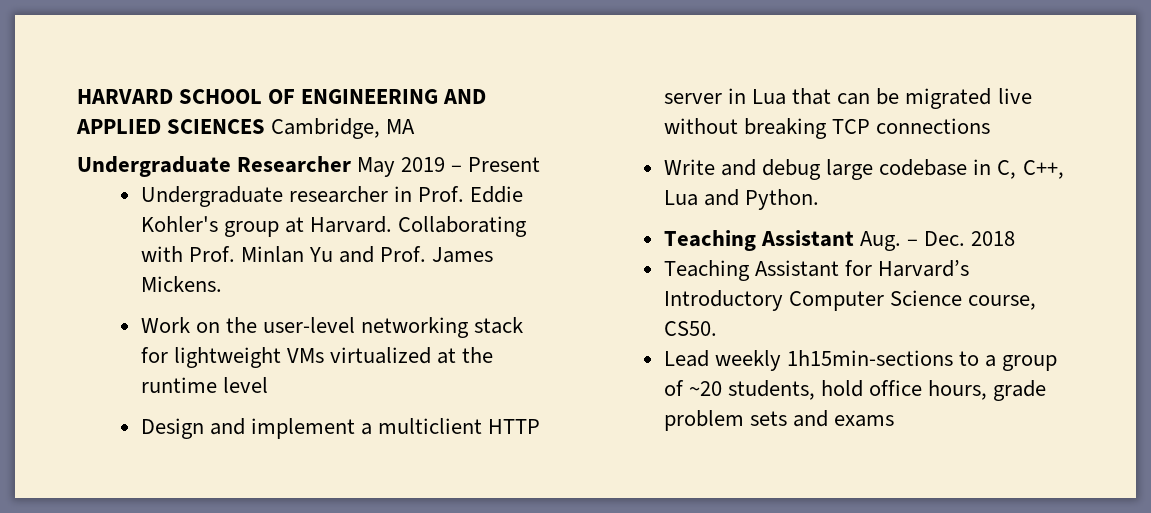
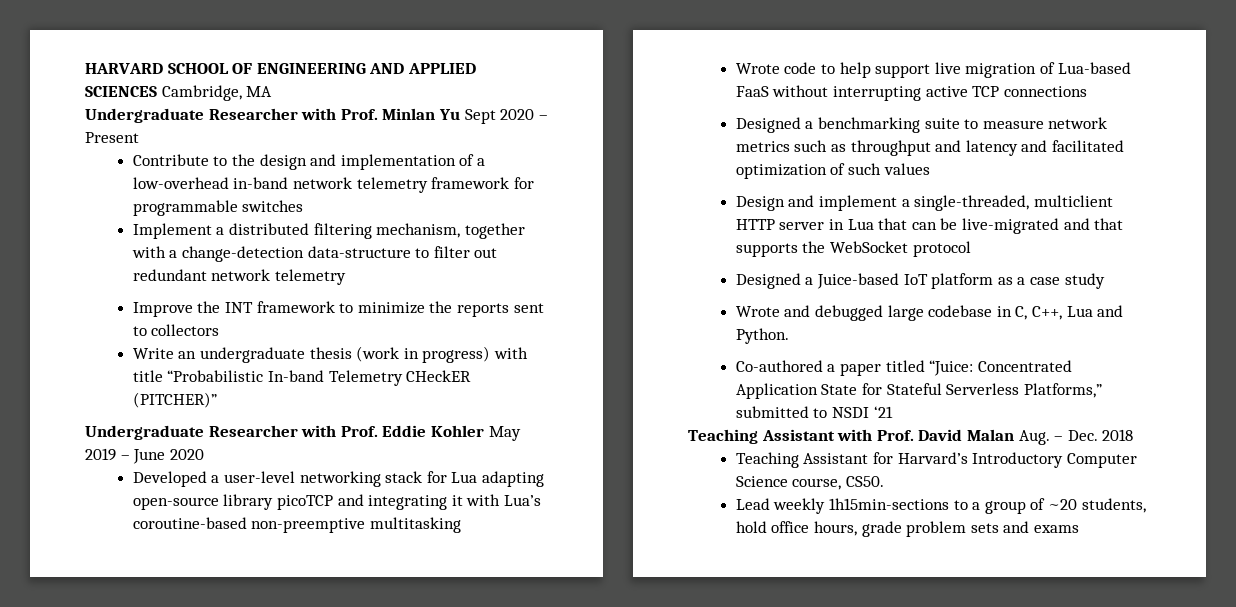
- Undergraduate Researcher May 2019 – Present
- Undergraduate researcher in Prof. Eddie Kohler's group at Harvard. Collaborating with Prof. Minlan Yu and Prof. James Mickens.
- Work on the user-level networking stack for lightweight VMs virtualized at the runtime level
+ Undergraduate Researcher with Prof. Minlan Yu Sept 2020 – Present
+ Contribute to the design and implementation of a low-overhead in-band network telemetry framework for programmable switches
+ Implement a distributed filtering mechanism, together with a change-detection data-structure to filter out redundant network telemetry
+ Improve the INT framework to minimize the reports sent to collectors
+ Write an undergraduate thesis (work in progress) with title “Probabilistic In-band Telemetry CHeckER (PITCHER)”
+ Undergraduate Researcher with Prof. Eddie Kohler May 2019 – June 2020
+ Developed a user-level networking stack for Lua adapting open-source library picoTCP and integrating it with Lua’s coroutine-based non-preemptive multitasking
+ Wrote code to help support live migration of Lua-based FaaS without interrupting active TCP connections
+ Designed a benchmarking suite to measure network metrics such as throughput and latency and facilitated optimization of such values
- Design and implement a multiclient HTTP server in Lua that can be migrated live without breaking TCP connections
- Write and debug large codebase in C, C++, Lua and Python.
+ Design and implement a single-threaded, multiclient HTTP server in Lua that can be live-migrated and that supports the WebSocket protocol
+ Designed a Juice-based IoT platform as a case study
+ Wrote and debugged large codebase in C, C++, Lua and Python.
- Teaching Assistant Aug. – Dec. 2018
+ Co-authored a paper titled “Juice: Concentrated Application State for Stateful Serverless Platforms,” submitted to NSDI ‘21
+ Teaching Assistant with Prof. David Malan Aug. – Dec. 2018

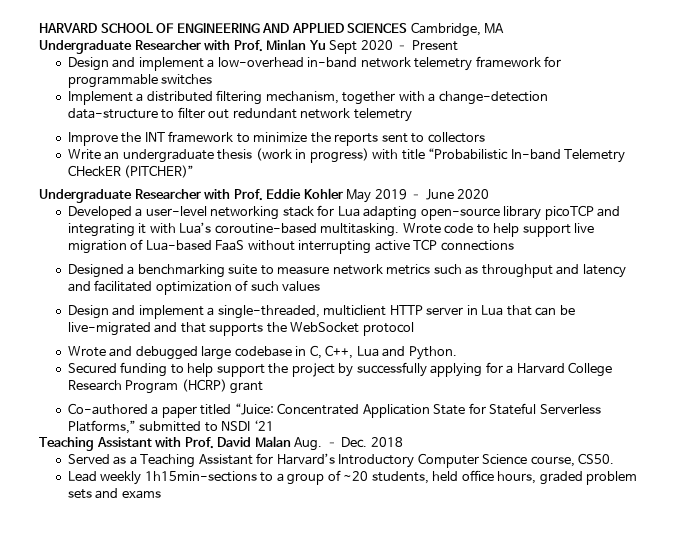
- Contribute to the design and implementation of a low-overhead in-band network telemetry framework for programmable switches
+ Design and implement a low-overhead in-band network telemetry framework for programmable switches
- Developed a user-level networking stack for Lua adapting open-source library picoTCP and integrating it with Lua’s coroutine-based non-preemptive multitasking
- Wrote code to help support live migration of Lua-based FaaS without interrupting active TCP connections
+ Developed a user-level networking stack for Lua adapting open-source library picoTCP and integrating it with Lua’s coroutine-based multitasking. Wrote code to help support live migration of Lua-based FaaS without interrupting active TCP connections
- Designed a Juice-based IoT platform as a case study
+ Secured funding to help support the project by successfully applying for a Harvard College Research Program (HCRP) grant
- Teaching Assistant for Harvard’s Introductory Computer Science course, CS50.
+ Served as a Teaching Assistant for Harvard’s Introductory Computer Science course, CS50.
- Lead weekly 1h15min-sections to a group of ~20 students, hold office hours, grade problem sets and exams
+ Lead weekly 1h15min-sections to a group of ~20 students, held office hours, graded problem sets and exams

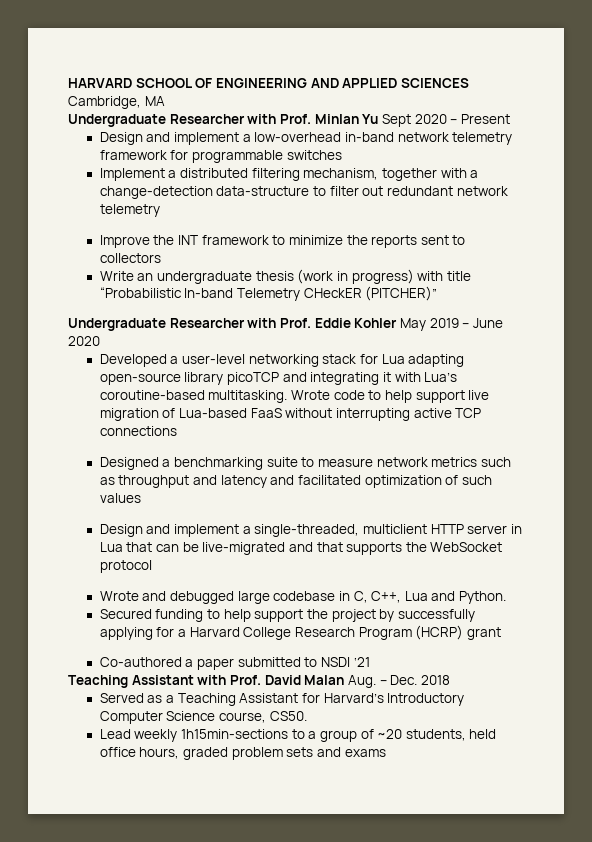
- Co-authored a paper titled “Juice: Concentrated Application State for Stateful Serverless Platforms,” submitted to NSDI ‘21
+ Co-authored a paper submitted to NSDI ‘21

